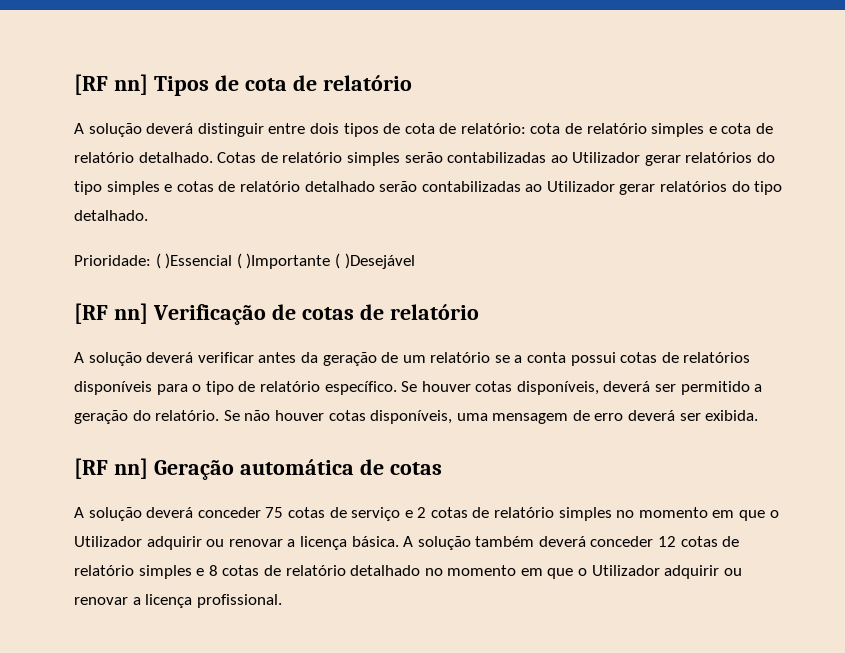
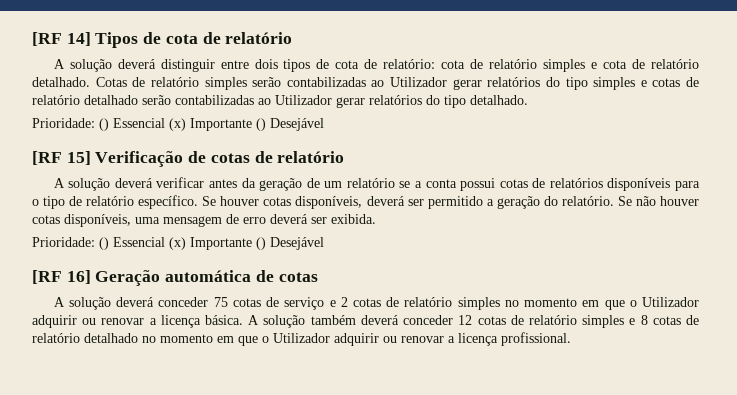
- [RF nn] Tipos de cota de relatório
+ [RF 14] Tipos de cota de relatório
  Cotas de relatório simples serão contabilizadas ao Utilizador gerar relatórios do tipo simples e cotas de relatório detalhado serão contabilizadas ao Utilizador gerar relatórios do tipo detalhado.
- Prioridade: ( )Essencial ( )Importante ( )Desejável
- [RF nn] Verificação de cotas de relatório
+ Prioridade: () Essencial (x) Importante () Desejável
+ [RF 15] Verificação de cotas de relatório
  Se não houver cotas disponíveis, uma mensagem de erro deverá ser exibida.
- [RF nn] Geração automática de cotas
+ Prioridade: () Essencial (x) Importante () Desejável
+ [RF 16] Geração automática de cotas

